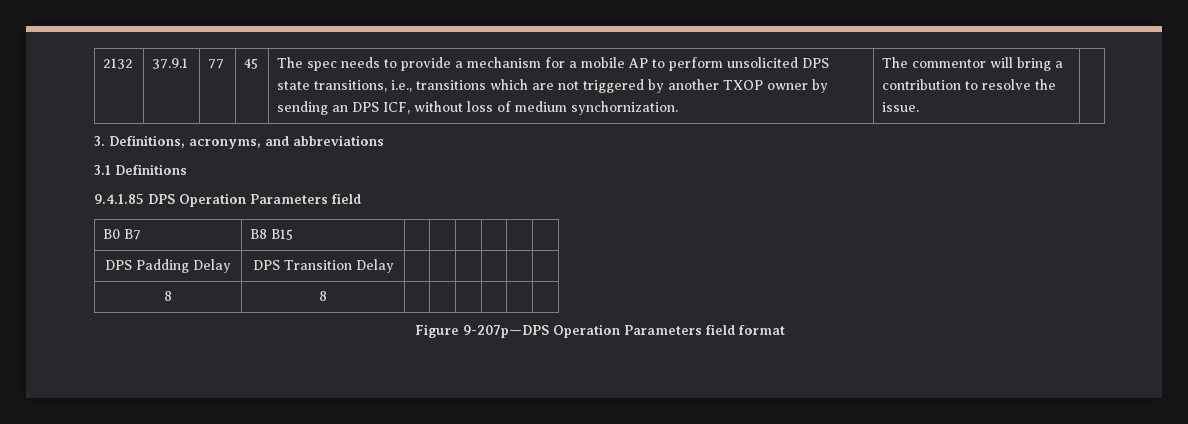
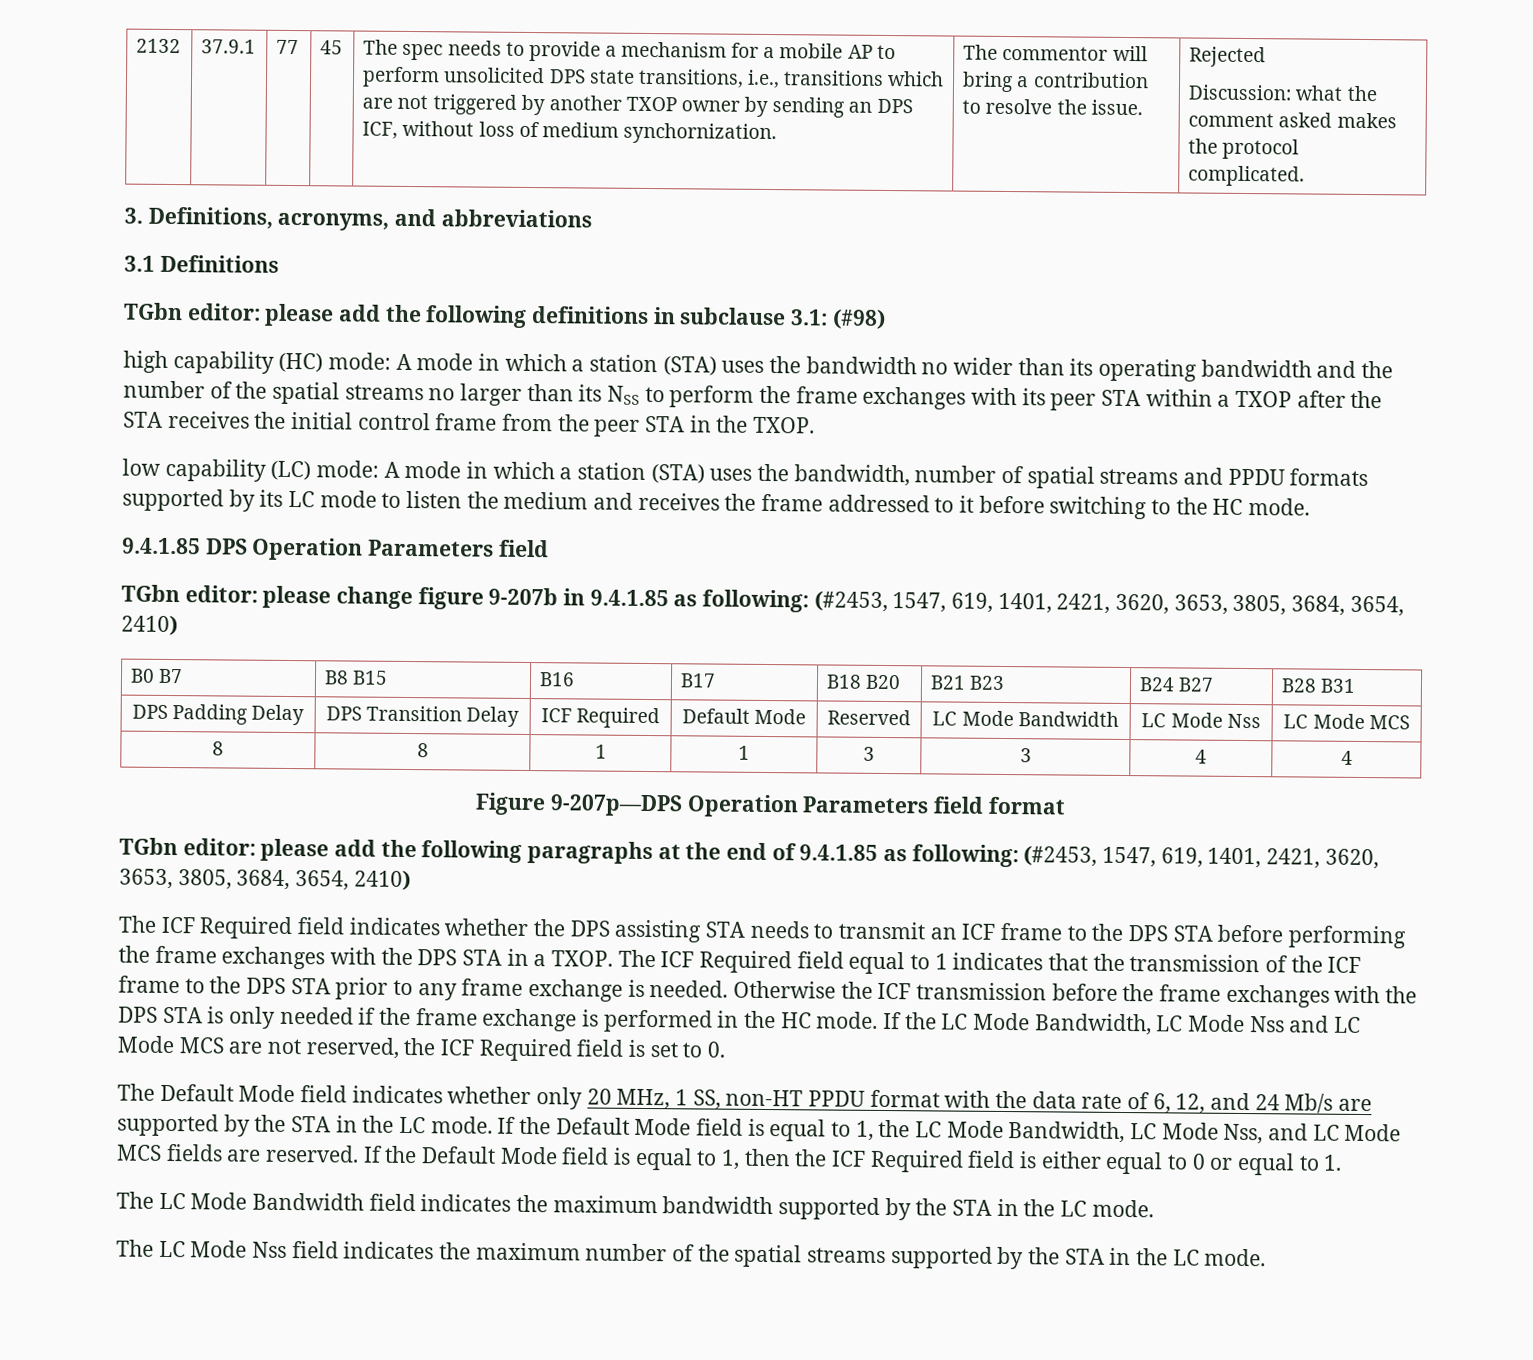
+ Rejected
+ Discussion: what the comment asked makes the protocol complicated.
+ TGbn editor: please add the following definitions in subclause 3.1: (#98)
+ high capability (HC) mode: A mode in which a station (STA) uses the bandwidth no wider than its operating bandwidth and the number of the spatial streams no larger than its NSS to perform the frame exchanges with its peer STA within a TXOP after the STA receives the initial control frame from the peer STA in the TXOP.
+ low capability (LC) mode: A mode in which a station (STA) uses the bandwidth, number of spatial streams and PPDU formats supported by its LC mode to listen the medium and receives the frame addressed to it before switching to the HC mode.
- B0 B7 | B8 B15 | | | | | |
+ TGbn editor: please change figure 9-207b in 9.4.1.85 as following: (#2453, 1547, 619, 1401, 2421, 3620, 3653, 3805, 3684, 3654, 2410)
+ B0 B7 | B8 B15 | B16 | B17 | B18 B20 | B21 B23 | B24 B27 | B28 B31
- DPS Padding Delay | DPS Transition Delay | | | | | |
- 8 | 8 | | | | | |
+ DPS Padding Delay | DPS Transition Delay | ICF Required | Default Mode | Reserved | LC Mode Bandwidth | LC Mode Nss | LC Mode MCS
+ 8 | 8 | 1 | 1 | 3 | 3 | 4 | 4
+ TGbn editor: please add the following paragraphs at the end of 9.4.1.85 as following: (#2453, 1547, 619, 1401, 2421, 3620, 3653, 3805, 3684, 3654, 2410)
+ The ICF Required field indicates whether the DPS assisting STA needs to transmit an ICF frame to the DPS STA before performing the frame exchanges with the DPS STA in a TXOP. The ICF Required field equal to 1 indicates that the transmission of the ICF frame to the DPS STA prior to any frame exchange is needed. Otherwise the ICF transmission before the frame exchanges with the DPS STA is only needed if the frame exchange is performed in the HC mode. If the LC Mode Bandwidth, LC Mode Nss and LC Mode MCS are not reserved, the ICF Required field is set to 0.
+ The Default Mode field indicates whether only 20 MHz, 1 SS, non-HT PPDU format with the data rate of 6, 12, and 24 Mb/s are supported by the STA in the LC mode. If the Default Mode field is equal to 1, the LC Mode Bandwidth, LC Mode Nss, and LC Mode MCS fields are reserved. If the Default Mode field is equal to 1, then the ICF Required field is either equal to 0 or equal to 1.
+ The LC Mode Bandwidth field indicates the maximum bandwidth supported by the STA in the LC mode.
+ The LC Mode Nss field indicates the maximum number of the spatial streams supported by the STA in the LC mode.

